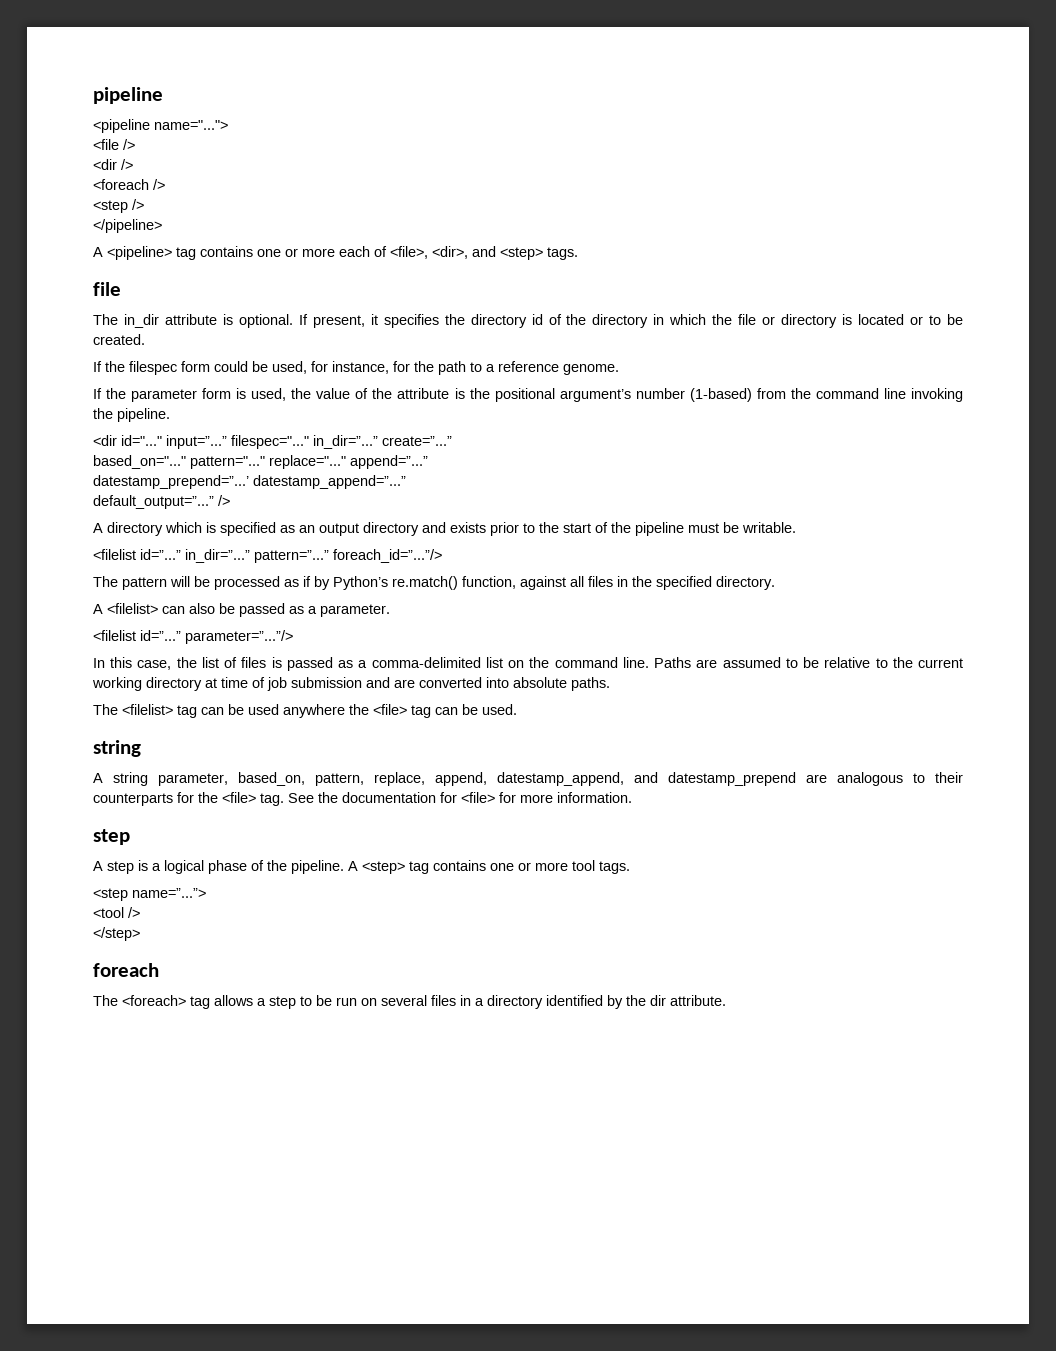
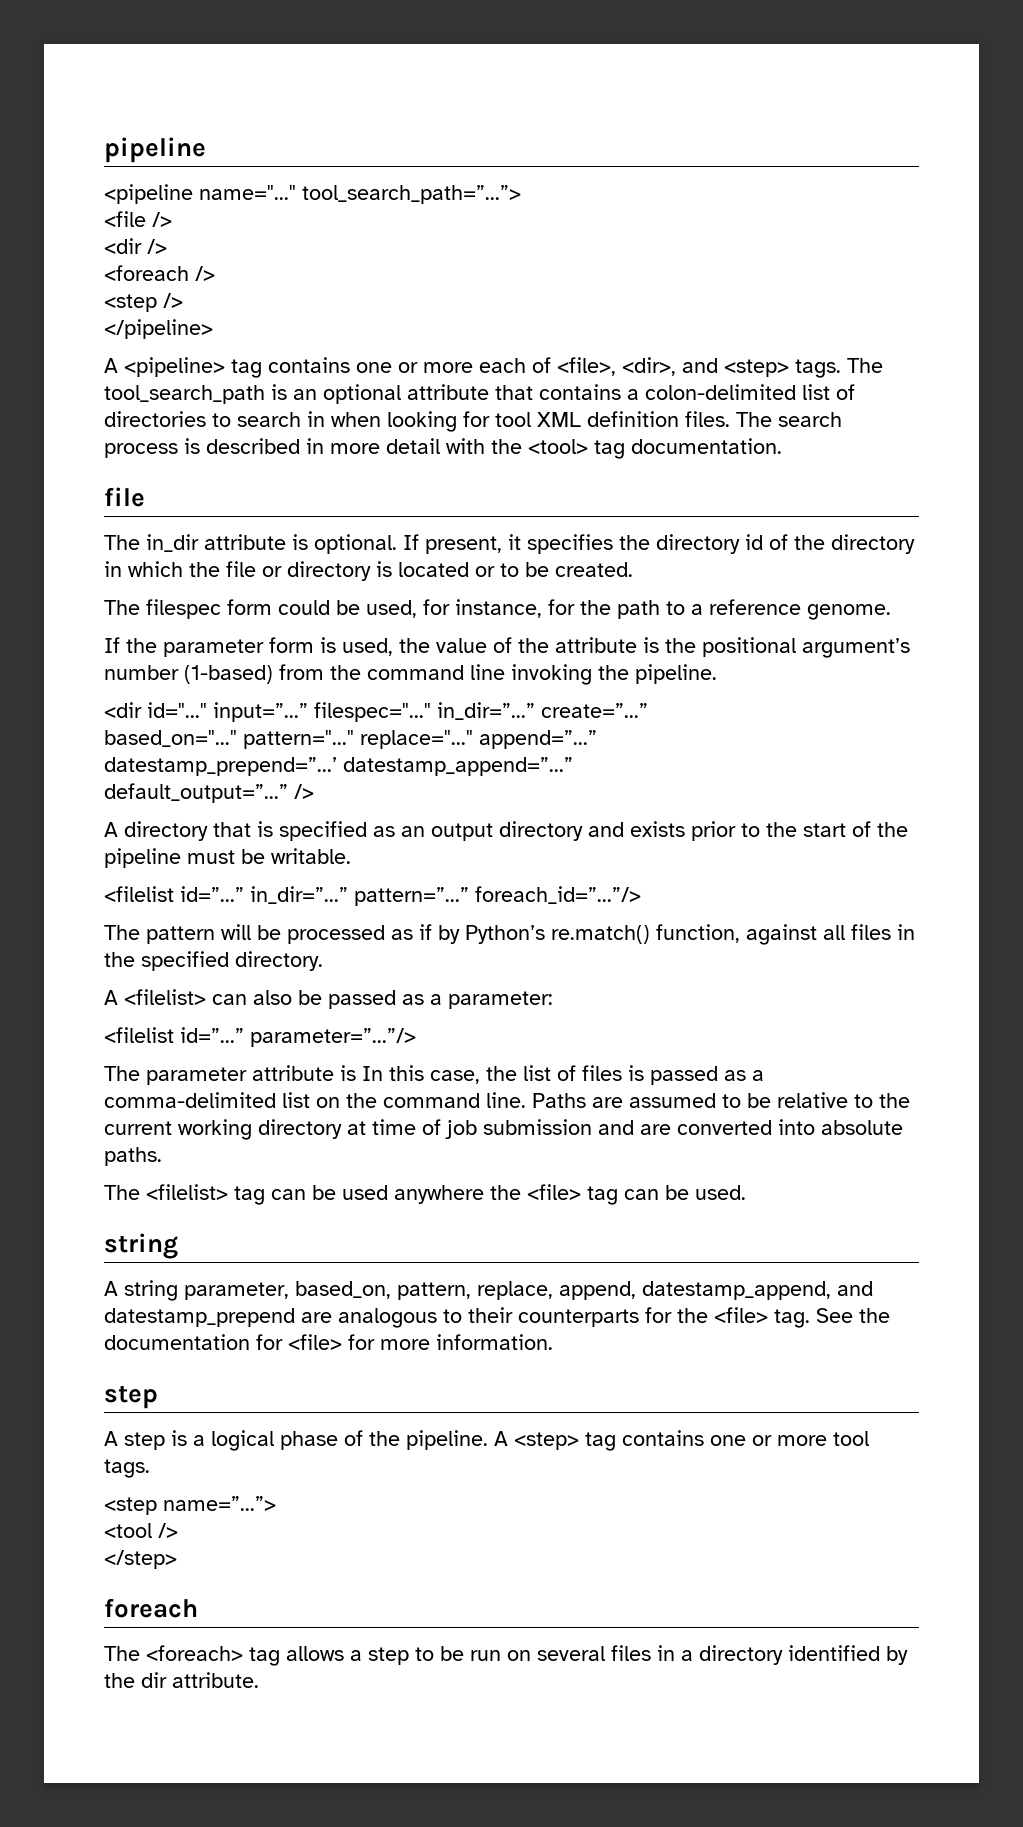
- <pipeline name="...">
+ <pipeline name="..." tool_search_path=”...”>
+ The tool_search_path is an optional attribute that contains a colon-delimited list of directories to search in when looking for tool XML definition files. The search process is described in more detail with the <tool> tag documentation.
- If the filespec form could be used, for instance, for the path to a reference genome.
+ The filespec form could be used, for instance, for the path to a reference genome.
- A directory which is specified as an output directory and exists prior to the start of the pipeline must be writable.
+ A directory that is specified as an output directory and exists prior to the start of the pipeline must be writable.
- A <filelist> can also be passed as a parameter.
+ A <filelist> can also be passed as a parameter:
- In this case, the list of files is passed as a comma-delimited list on the command line.
+ The parameter attribute is In this case, the list of files is passed as a comma-delimited list on the command line.

